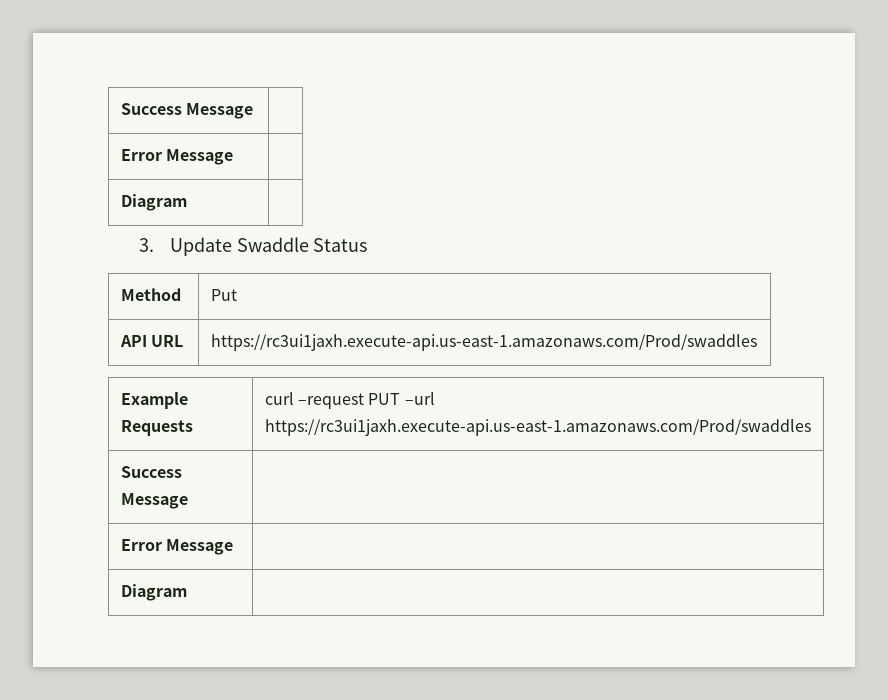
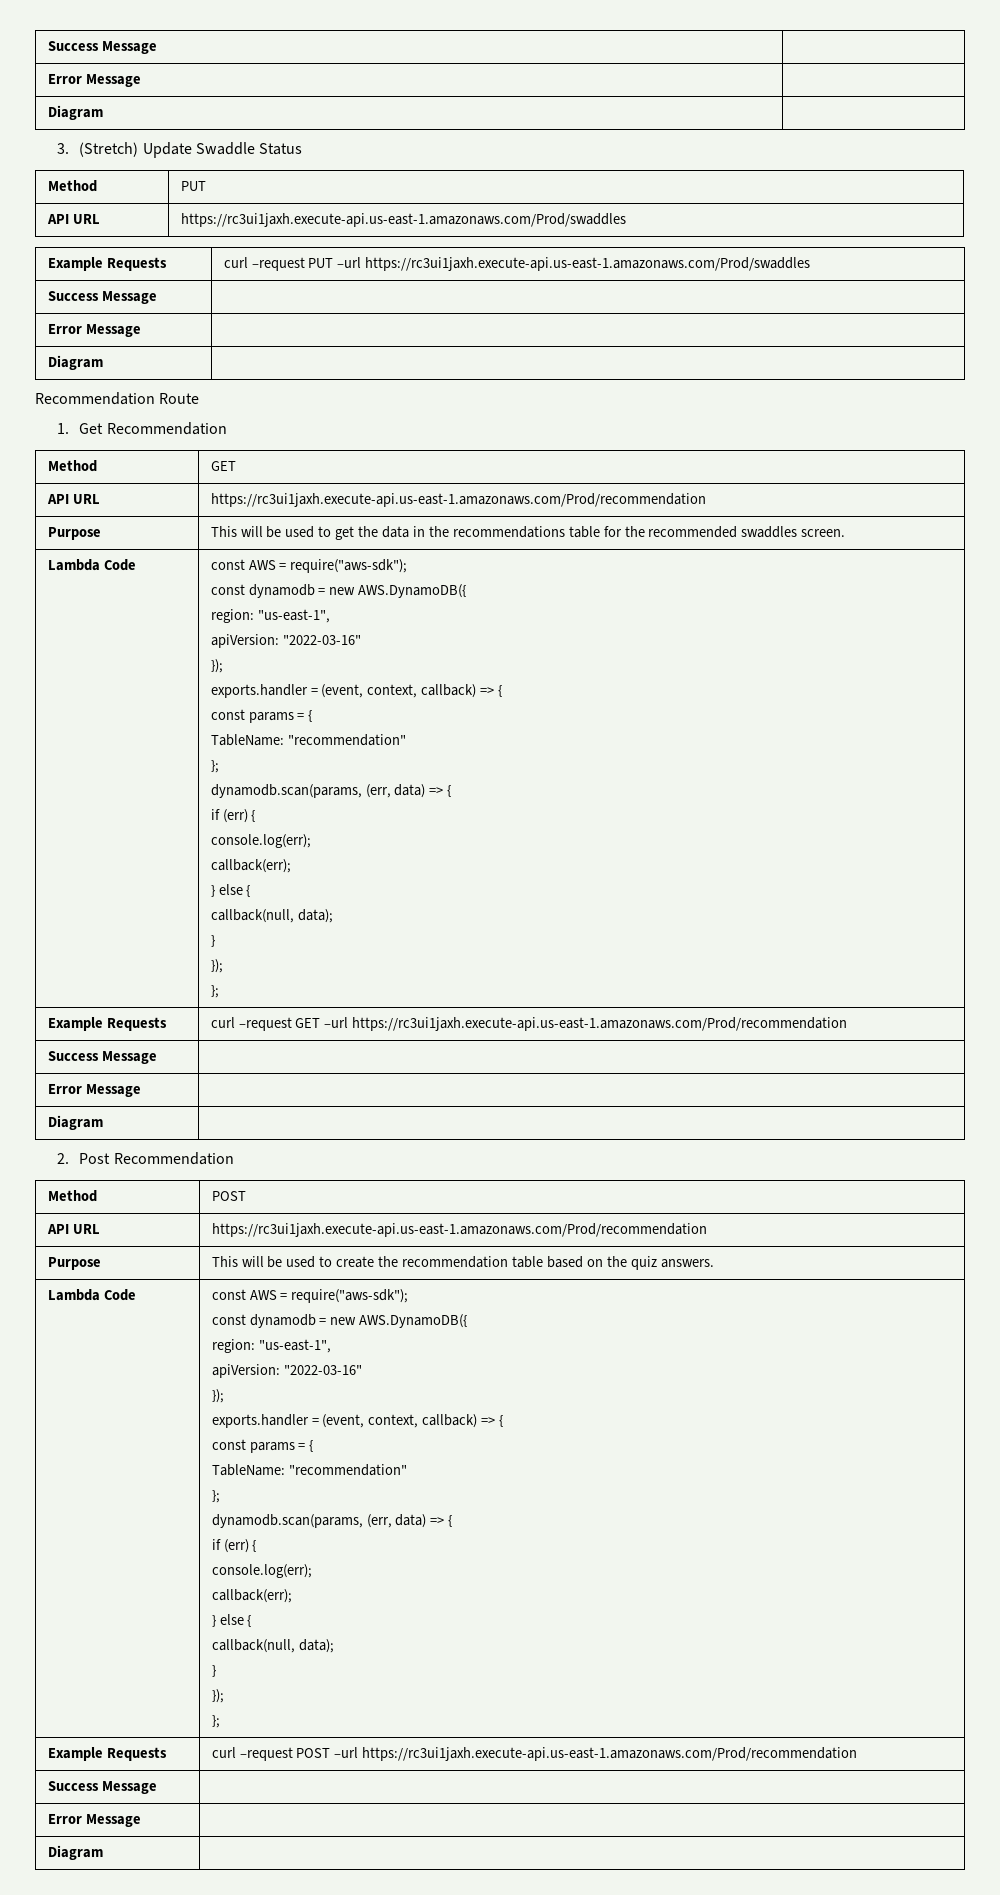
- 3. Update Swaddle Status
+ 3. (Stretch) Update Swaddle Status
- Method | Put
+ Method | PUT
+ Recommendation Route
+ 1. Get Recommendation
+ Method | GET
+ API URL | https://rc3ui1jaxh.execute-api.us-east-1.amazonaws.com/Prod/recommendation
+ Purpose | This will be used to get the data in the recommendations table for the recommended swaddles screen.
+ Lambda Code | const AWS = require("aws-sdk");
+ const dynamodb = new AWS.DynamoDB({
+ region: "us-east-1",
+ apiVersion: "2022-03-16"
+ });
+ exports.handler = (event, context, callback) => {
+ const params = {
+ TableName: "recommendation"
+ };
+ dynamodb.scan(params, (err, data) => {
+ if (err) {
+ console.log(err);
+ callback(err);
+ } else {
+ callback(null, data);
+ }
+ });
+ };
+ Example Requests | curl –request GET –url https://rc3ui1jaxh.execute-api.us-east-1.amazonaws.com/Prod/recommendation
+ Success Message |
+ Error Message |
+ Diagram |
+ 2. Post Recommendation
+ Method | POST
+ API URL | https://rc3ui1jaxh.execute-api.us-east-1.amazonaws.com/Prod/recommendation
+ Purpose | This will be used to create the recommendation table based on the quiz answers.
+ Lambda Code | const AWS = require("aws-sdk");
+ const dynamodb = new AWS.DynamoDB({
+ region: "us-east-1",
+ apiVersion: "2022-03-16"
+ });
+ exports.handler = (event, context, callback) => {
+ const params = {
+ TableName: "recommendation"
+ };
+ dynamodb.scan(params, (err, data) => {
+ if (err) {
+ console.log(err);
+ callback(err);
+ } else {
+ callback(null, data);
+ }
+ });
+ };
+ Example Requests | curl –request POST –url https://rc3ui1jaxh.execute-api.us-east-1.amazonaws.com/Prod/recommendation
+ Success Message |
+ Error Message |
+ Diagram |

